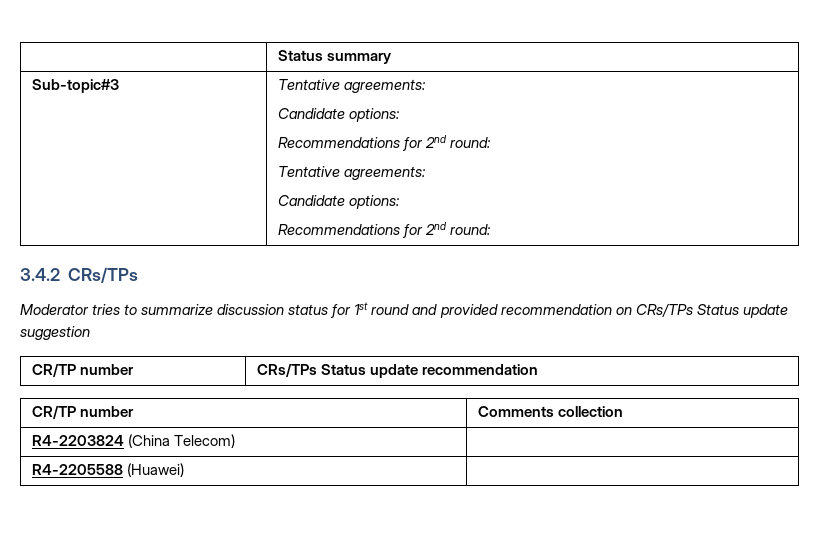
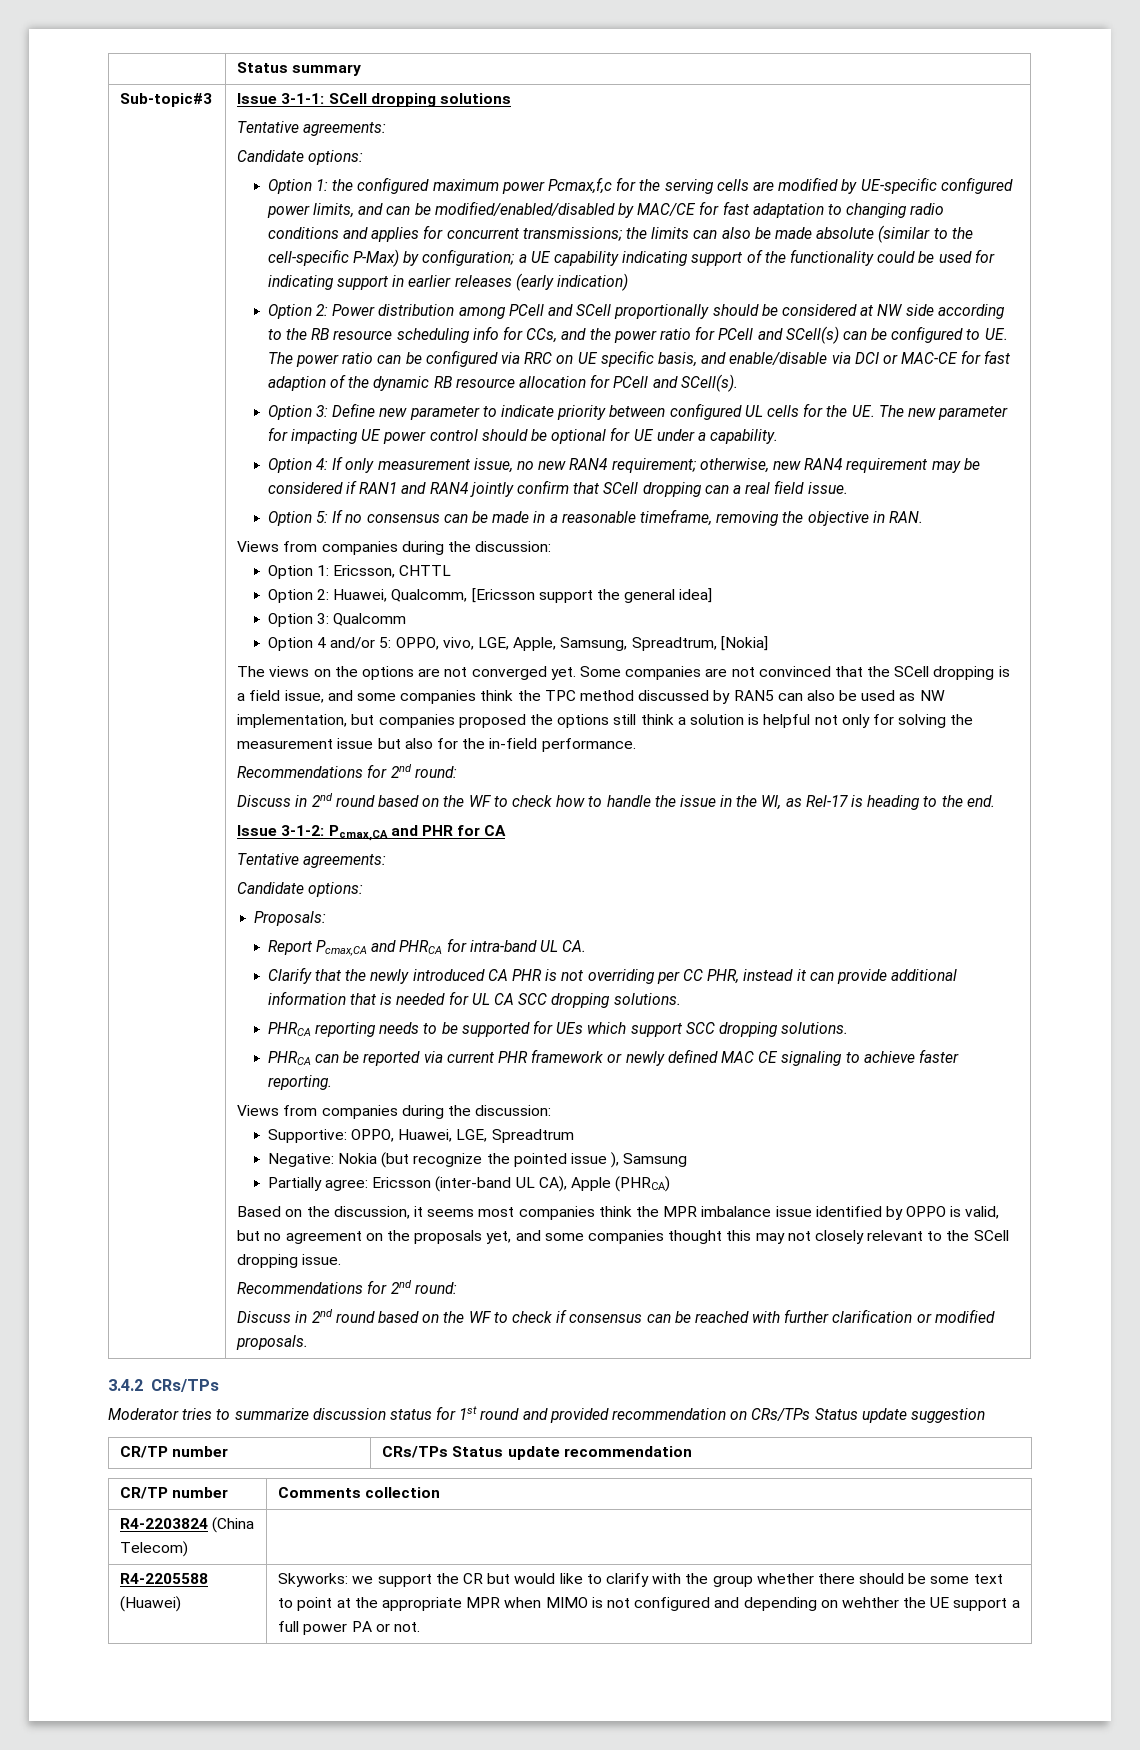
- Sub-topic#3 | Tentative agreements:
- Candidate options:
- Recommendations for 2nd round:
+ Sub-topic#3 | Issue 3-1-1: SCell dropping solutions
  Tentative agreements:
  Candidate options:
+ Option 1: the configured maximum power Pcmax,f,c for the serving cells are modified by UE-specific configured power limits, and can be modified/enabled/disabled by MAC/CE for fast adaptation to changing radio conditions and applies for concurrent transmissions; the limits can also be made absolute (similar to the cell-specific P-Max) by configuration; a UE capability indicating support of the functionality could be used for indicating support in earlier releases (early indication)
+ Option 2: Power distribution among PCell and SCell proportionally should be considered at NW side according to the RB resource scheduling info for CCs, and the power ratio for PCell and SCell(s) can be configured to UE. The power ratio can be configured via RRC on UE specific basis, and enable/disable via DCI or MAC-CE for fast adaption of the dynamic RB resource allocation for PCell and SCell(s).
+ Option 3: Define new parameter to indicate priority between configured UL cells for the UE. The new parameter for impacting UE power control should be optional for UE under a capability.
+ Option 4: If only measurement issue, no new RAN4 requirement; otherwise, new RAN4 requirement may be considered if RAN1 and RAN4 jointly confirm that SCell dropping can a real field issue.
+ Option 5: If no consensus can be made in a reasonable timeframe, removing the objective in RAN.
+ Views from companies during the discussion:
+ Option 1: Ericsson, CHTTL
+ Option 2: Huawei, Qualcomm, [Ericsson support the general idea]
+ Option 3: Qualcomm
+ Option 4 and/or 5: OPPO, vivo, LGE, Apple, Samsung, Spreadtrum, [Nokia]
+ The views on the options are not converged yet. Some companies are not convinced that the SCell dropping is a field issue, and some companies think the TPC method discussed by RAN5 can also be used as NW implementation, but companies proposed the options still think a solution is helpful not only for solving the measurement issue but also for the in-field performance.
  Recommendations for 2nd round:
+ Discuss in 2nd round based on the WF to check how to handle the issue in the WI, as Rel-17 is heading to the end.
+ Issue 3-1-2: Pcmax,CA and PHR for CA
+ Tentative agreements:
+ Candidate options:
+ Proposals:
+ Report Pcmax,CA and PHRCA for intra-band UL CA.
+ Clarify that the newly introduced CA PHR is not overriding per CC PHR, instead it can provide additional information that is needed for UL CA SCC dropping solutions.
+ PHRCA reporting needs to be supported for UEs which support SCC dropping solutions.
+ PHRCA can be reported via current PHR framework or newly defined MAC CE signaling to achieve faster reporting.
+ Views from companies during the discussion:
+ Supportive: OPPO, Huawei, LGE, Spreadtrum
+ Negative: Nokia (but recognize the pointed issue ), Samsung
+ Partially agree: Ericsson (inter-band UL CA), Apple (PHRCA)
+ Based on the discussion, it seems most companies think the MPR imbalance issue identified by OPPO is valid, but no agreement on the proposals yet, and some companies thought this may not closely relevant to the SCell dropping issue.
+ Recommendations for 2nd round:
+ Discuss in 2nd round based on the WF to check if consensus can be reached with further clarification or modified proposals.
+ Skyworks: we support the CR but would like to clarify with the group whether there should be some text to point at the appropriate MPR when MIMO is not configured and depending on wehther the UE support a full power PA or not.

